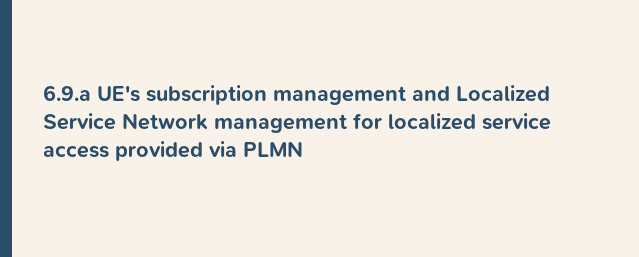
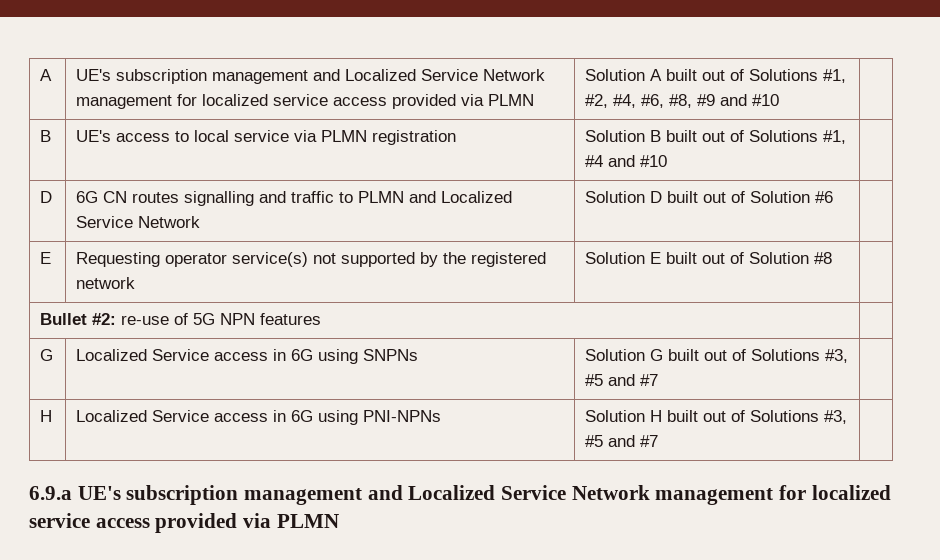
+ A | UE's subscription management and Localized Service Network management for localized service access provided via PLMN | Solution A built out of Solutions #1, #2, #4, #6, #8, #9 and #10 |
+ B | UE's access to local service via PLMN registration | Solution B built out of Solutions #1, #4 and #10 |
+ D | 6G CN routes signalling and traffic to PLMN and Localized Service Network | Solution D built out of Solution #6 |
+ E | Requesting operator service(s) not supported by the registered network | Solution E built out of Solution #8 |
+ Bullet #2: re-use of 5G NPN features |
+ G | Localized Service access in 6G using SNPNs | Solution G built out of Solutions #3, #5 and #7 |
+ H | Localized Service access in 6G using PNI-NPNs | Solution H built out of Solutions #3, #5 and #7 |

